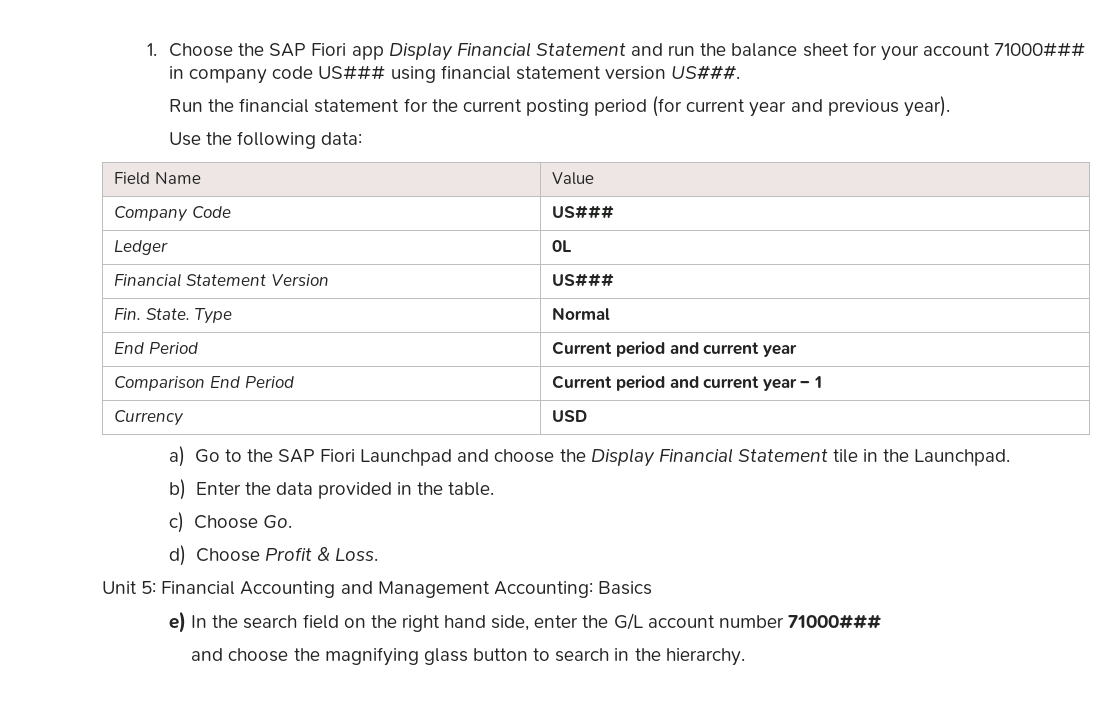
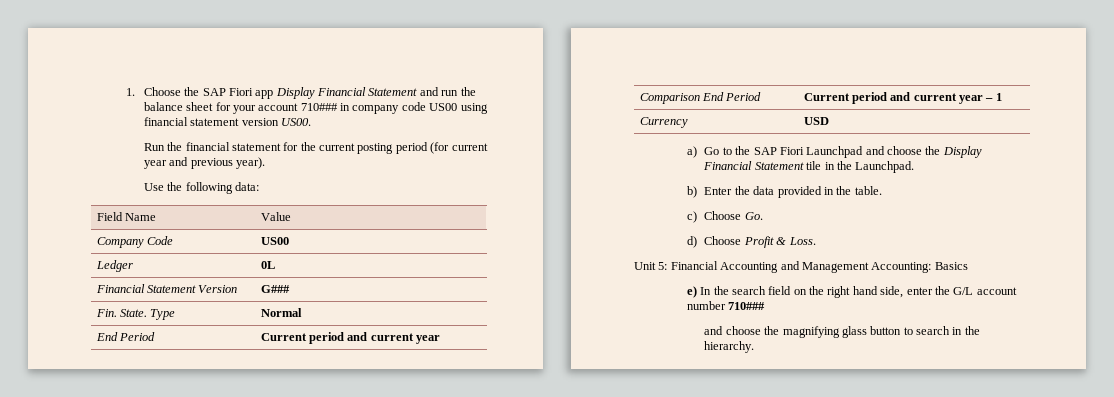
- 1. Choose the SAP Fiori app Display Financial Statement and run the balance sheet for your account 71000### in company code US### using financial statement version US###.
+ 1. Choose the SAP Fiori app Display Financial Statement and run the balance sheet for your account 710### in company code US00 using financial statement version US00.
- Company Code | US###
+ Company Code | US00
- Financial Statement Version | US###
+ Financial Statement Version | G###
- e) In the search field on the right hand side, enter the G/L account number 71000###
+ e) In the search field on the right hand side, enter the G/L account number 710###

